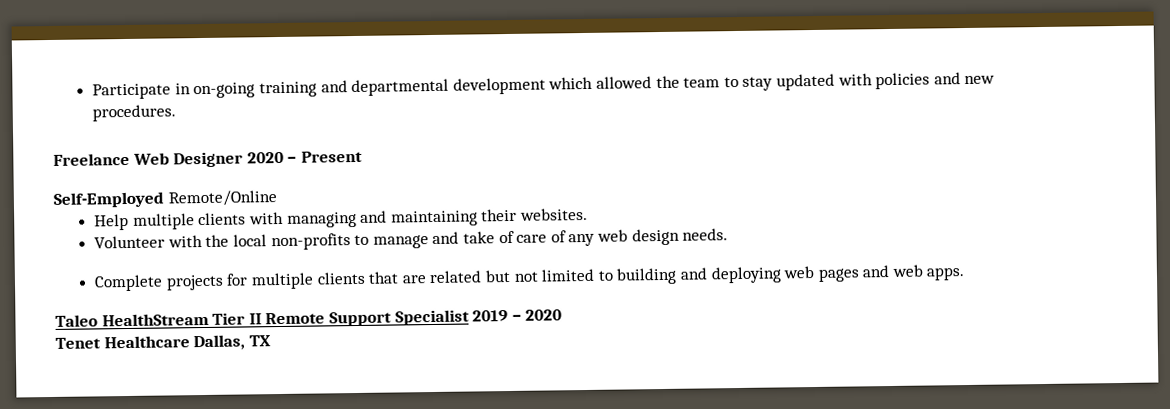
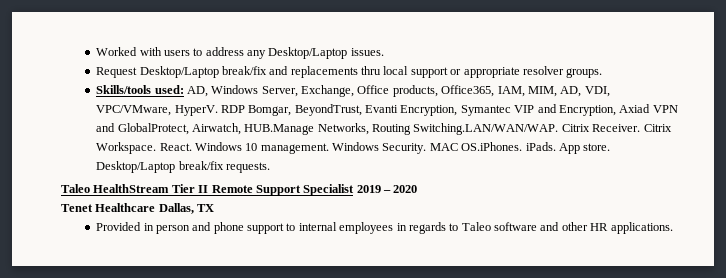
- Participate in on-going training and departmental development which allowed the team to stay updated with policies and new procedures.
- Freelance Web Designer 2020 – Present
- Self-Employed Remote/Online
- Help multiple clients with managing and maintaining their websites.
- Volunteer with the local non-profits to manage and take of care of any web design needs.
- Complete projects for multiple clients that are related but not limited to building and deploying web pages and web apps.
+ Worked with users to address any Desktop/Laptop issues.
+ Request Desktop/Laptop break/fix and replacements thru local support or appropriate resolver groups.
+ Skills/tools used: AD, Windows Server, Exchange, Office products, Office365, IAM, MIM, AD, VDI, VPC/VMware, HyperV. RDP Bomgar, BeyondTrust, Evanti Encryption, Symantec VIP and Encryption, Axiad VPN and GlobalProtect, Airwatch, HUB.Manage Networks, Routing Switching.LAN/WAN/WAP. Citrix Receiver. Citrix Workspace. React. Windows 10 management. Windows Security. MAC OS.iPhones. iPads. App store. Desktop/Laptop break/fix requests.
+ Provided in person and phone support to internal employees in regards to Taleo software and other HR applications.

